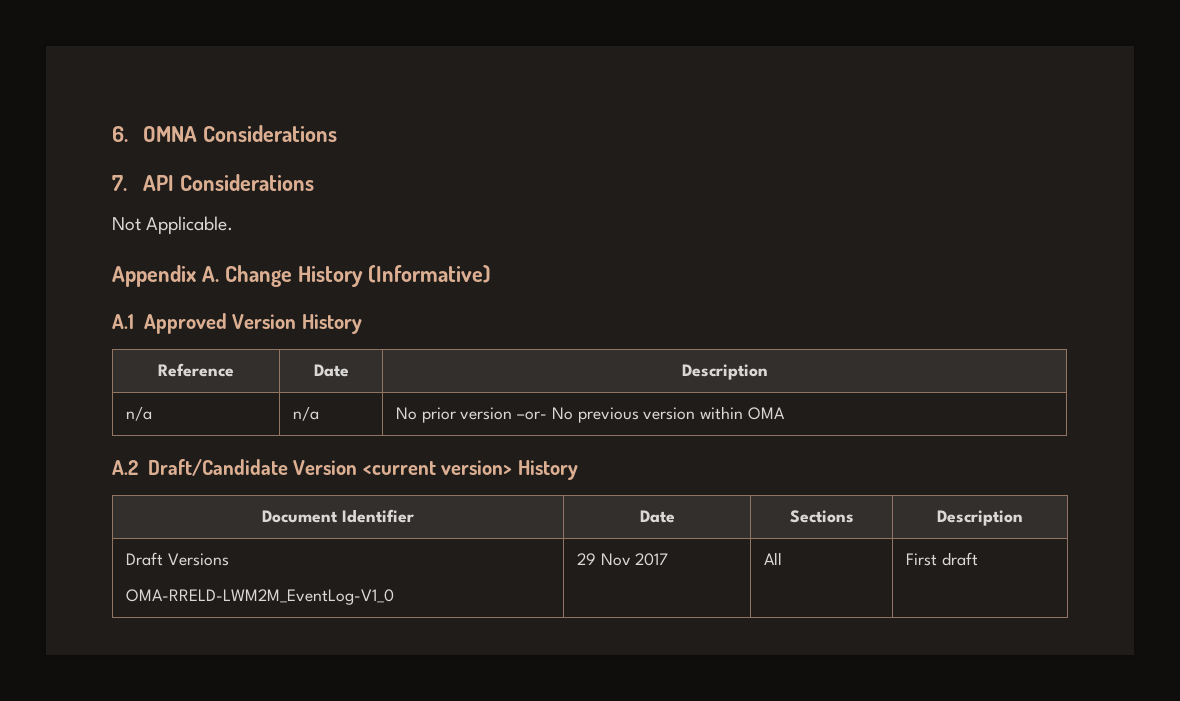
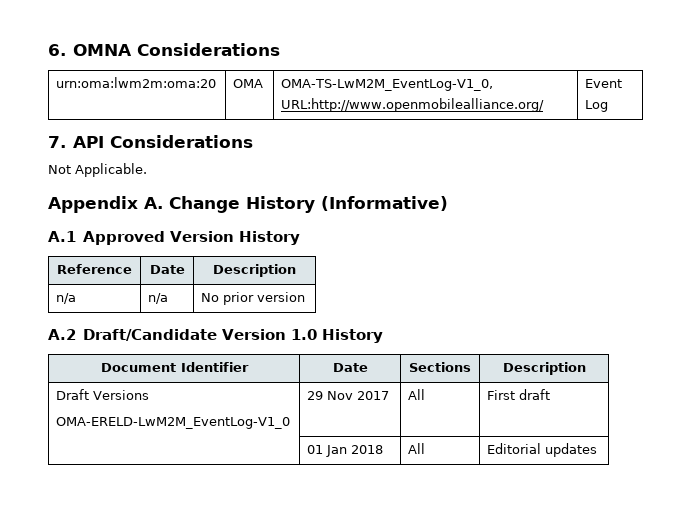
+ urn:oma:lwm2m:oma:20 | OMA | OMA-TS-LwM2M_EventLog-V1_0, URL:http://www.openmobilealliance.org/ | Event Log
- n/a | n/a | No prior version –or- No previous version within OMA
+ n/a | n/a | No prior version
- A.2 Draft/Candidate Version <current version> History
+ A.2 Draft/Candidate Version 1.0 History
  Draft Versions
- OMA-RRELD-LWM2M_EventLog-V1_0 | 29 Nov 2017 | All | First draft
+ OMA-ERELD-LwM2M_EventLog-V1_0 | 29 Nov 2017 | All | First draft
+ | 01 Jan 2018 | All | Editorial updates

